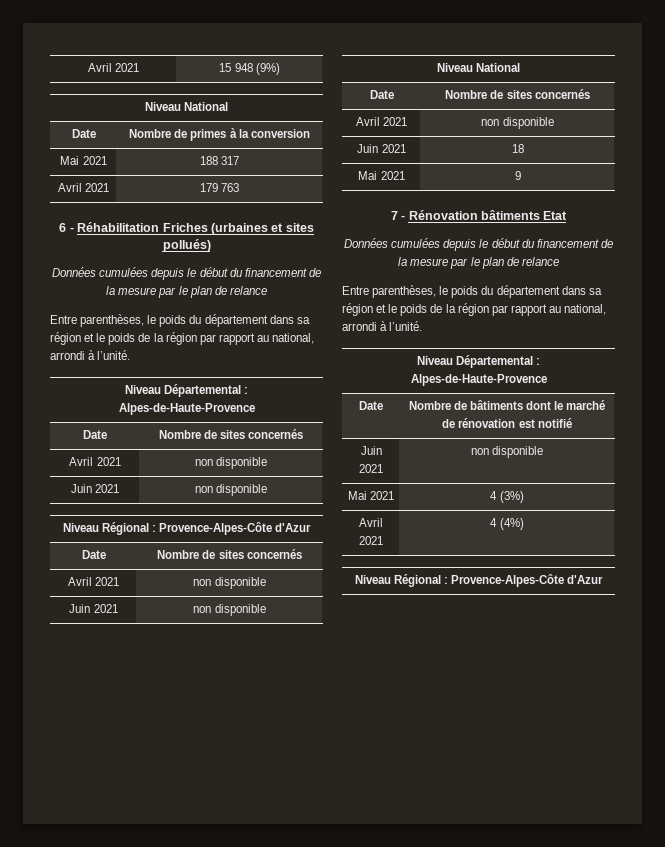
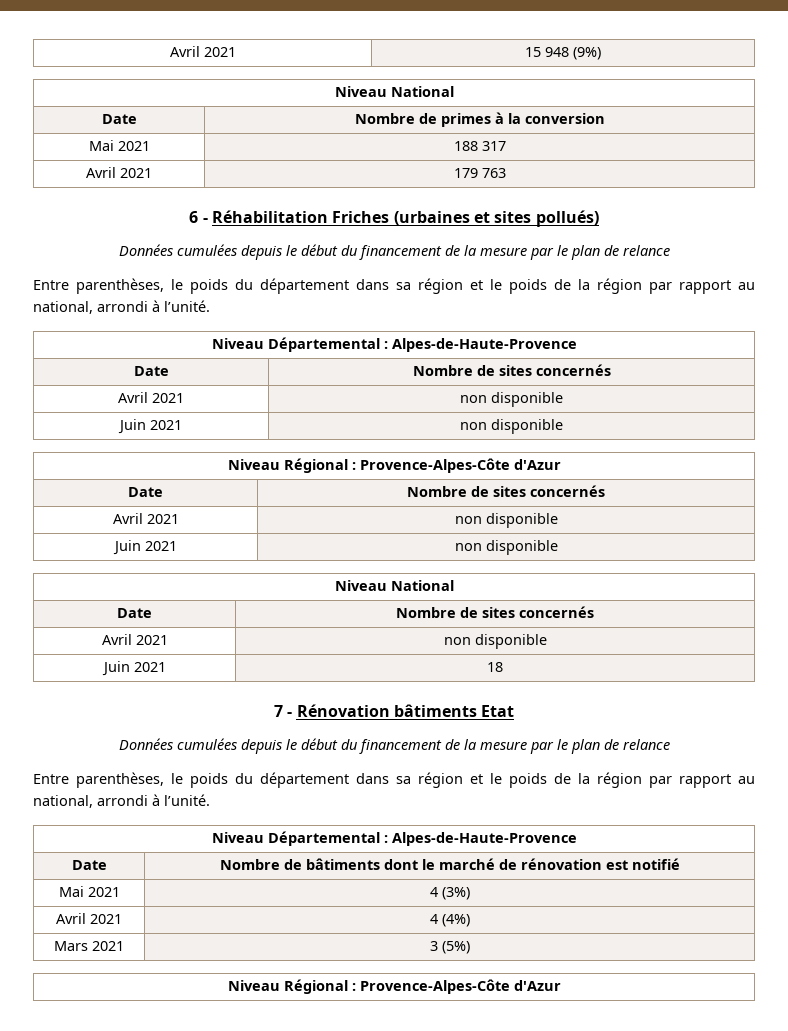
- Mai 2021 | 9
  Date | Nombre de bâtiments dont le marché de rénovation est notifié
- Juin 2021 | non disponible
+ Mars 2021 | 3 (5%)

